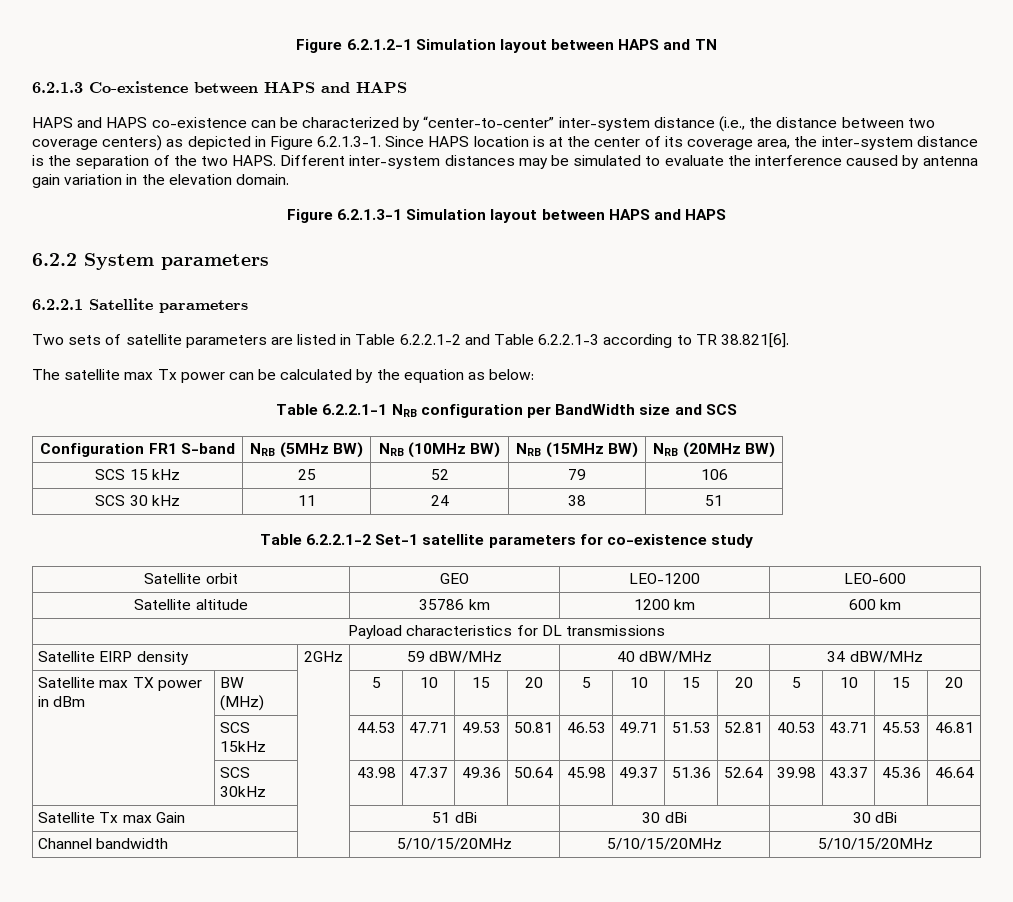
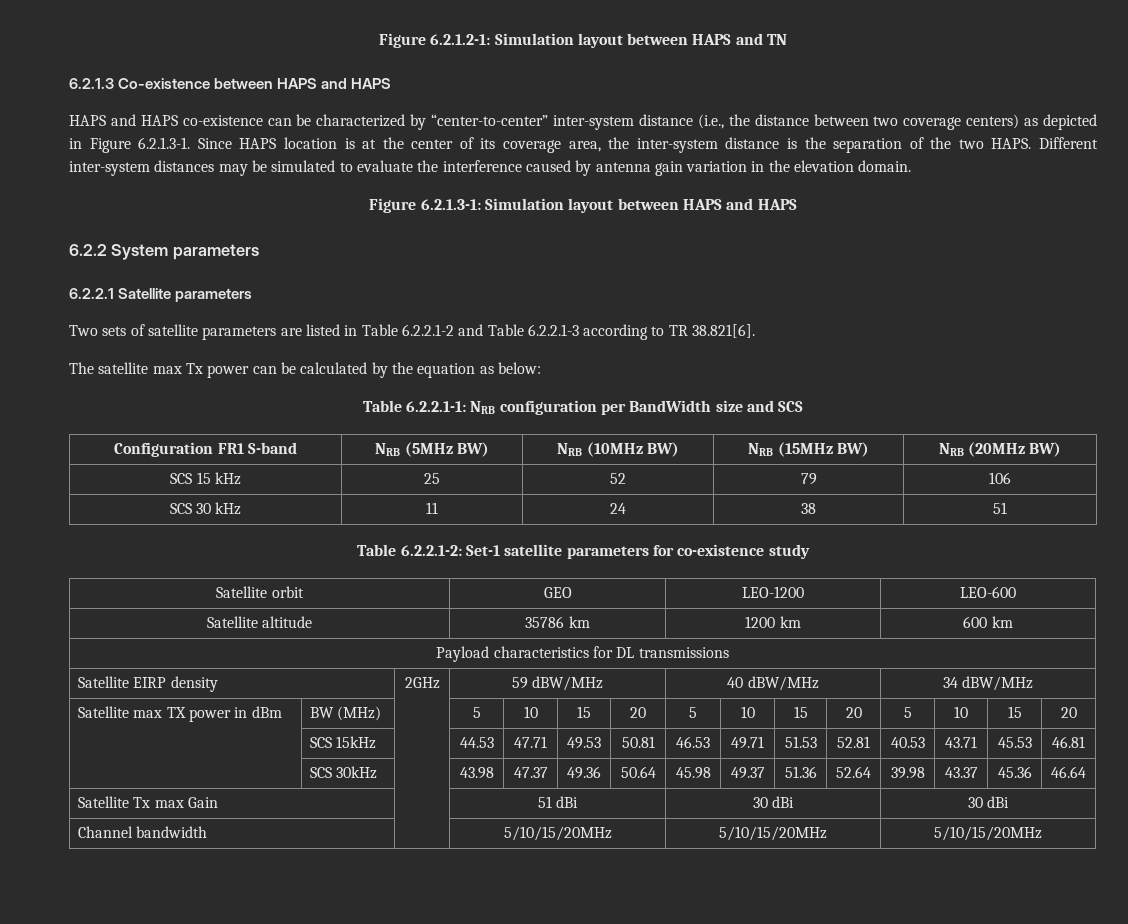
- Figure 6.2.1.2-1 Simulation layout between HAPS and TN
+ Figure 6.2.1.2-1: Simulation layout between HAPS and TN
- Figure 6.2.1.3-1 Simulation layout between HAPS and HAPS
+ Figure 6.2.1.3-1: Simulation layout between HAPS and HAPS
- Table 6.2.2.1-1 NRB configuration per BandWidth size and SCS
+ Table 6.2.2.1-1: NRB configuration per BandWidth size and SCS
- Table 6.2.2.1-2 Set-1 satellite parameters for co-existence study
+ Table 6.2.2.1-2: Set-1 satellite parameters for co-existence study

